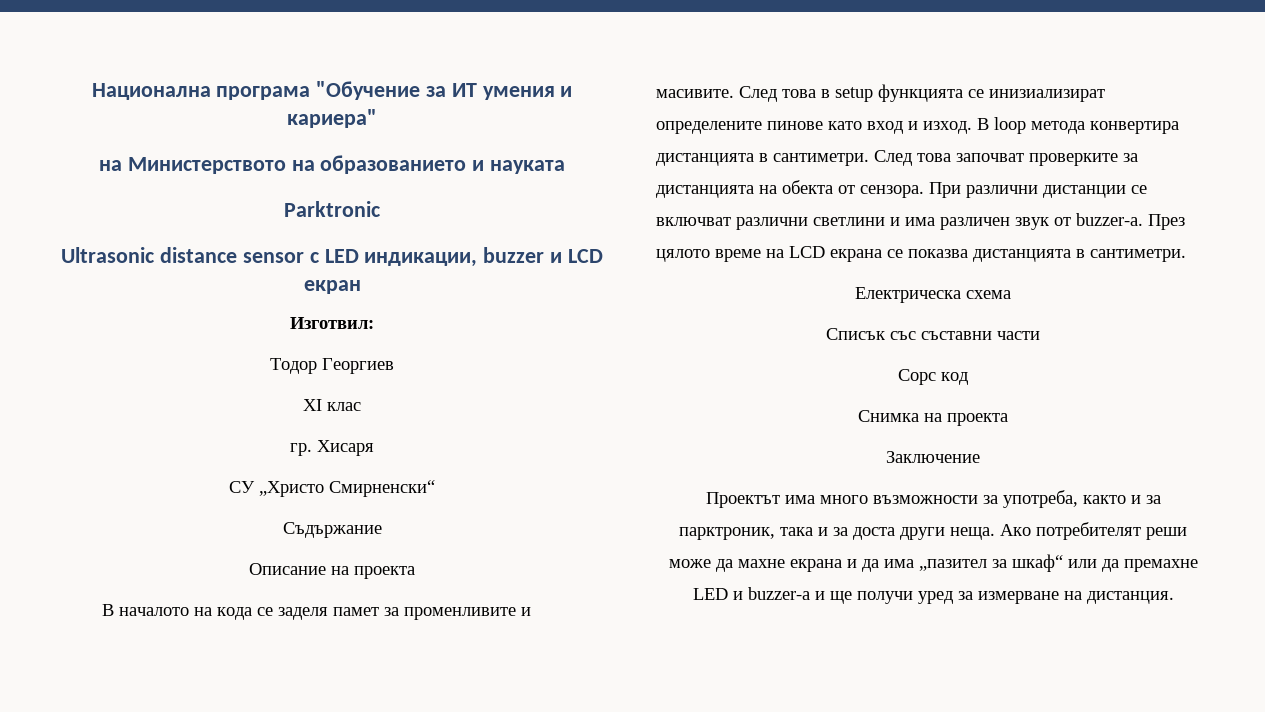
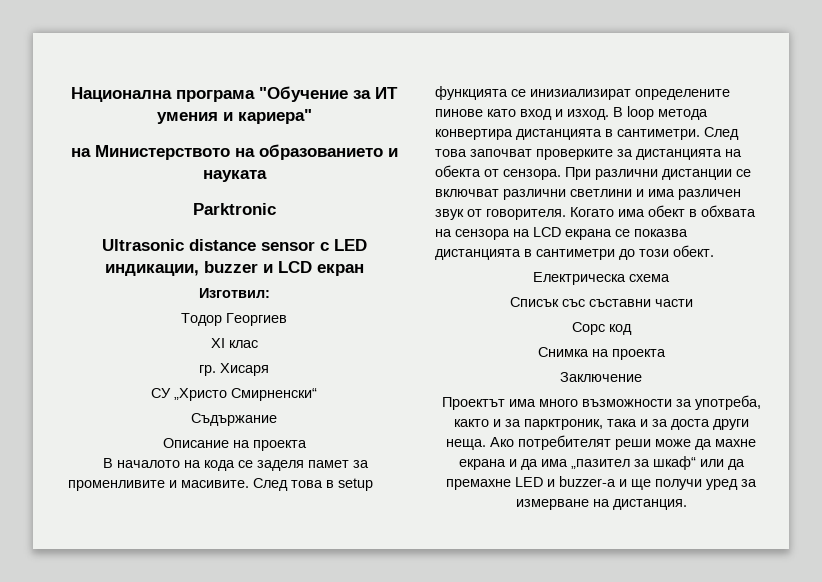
- При различни дистанции се включват различни светлини и има различен звук от buzzer-а. През цялото време на LCD екрана се показва дистанцията в сантиметри.
+ При различни дистанции се включват различни светлини и има различен звук от говорителя. Когато има обект в обхвата на сензора на LCD екрана се показва дистанцията в сантиметри до този обект.

